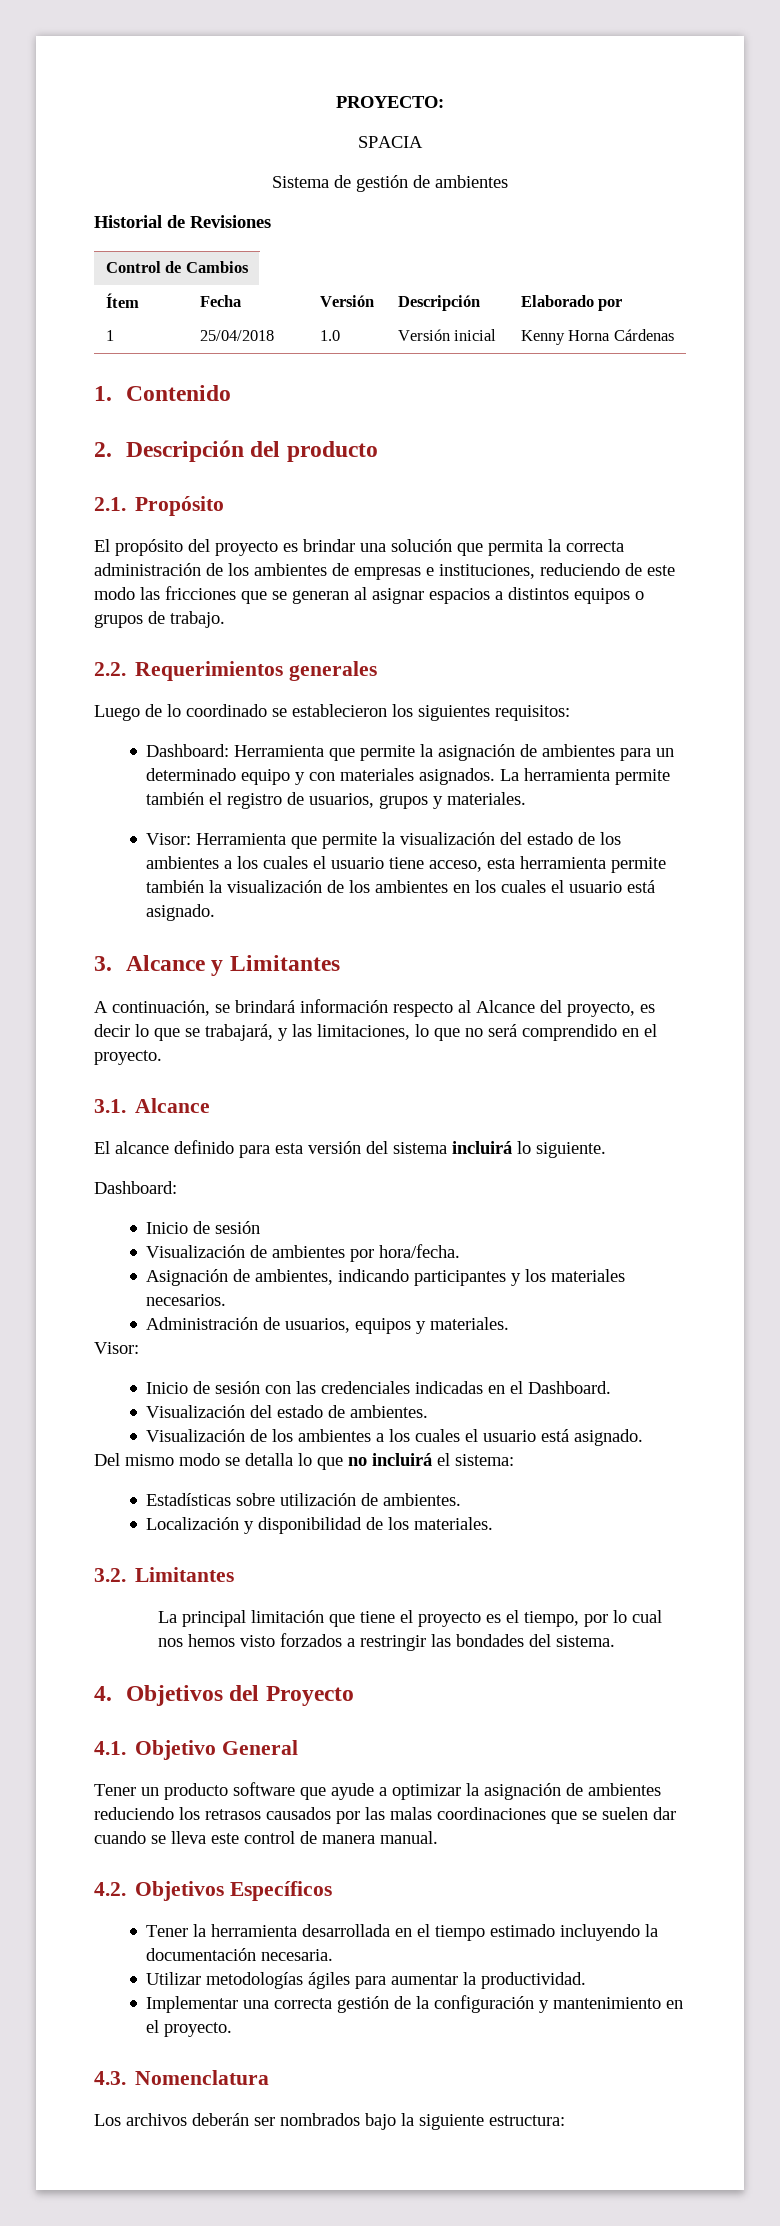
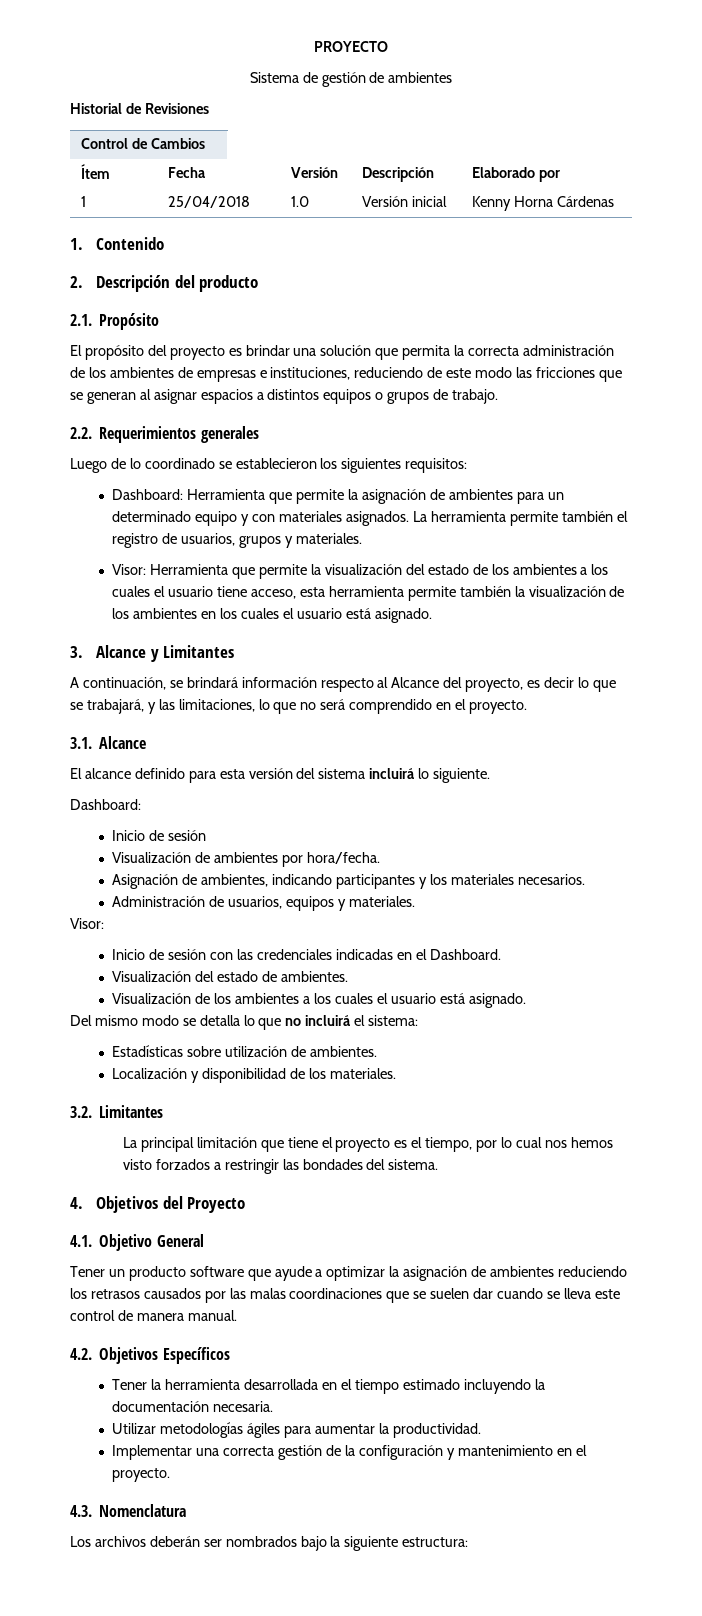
- PROYECTO:
- SPACIA
+ PROYECTO

